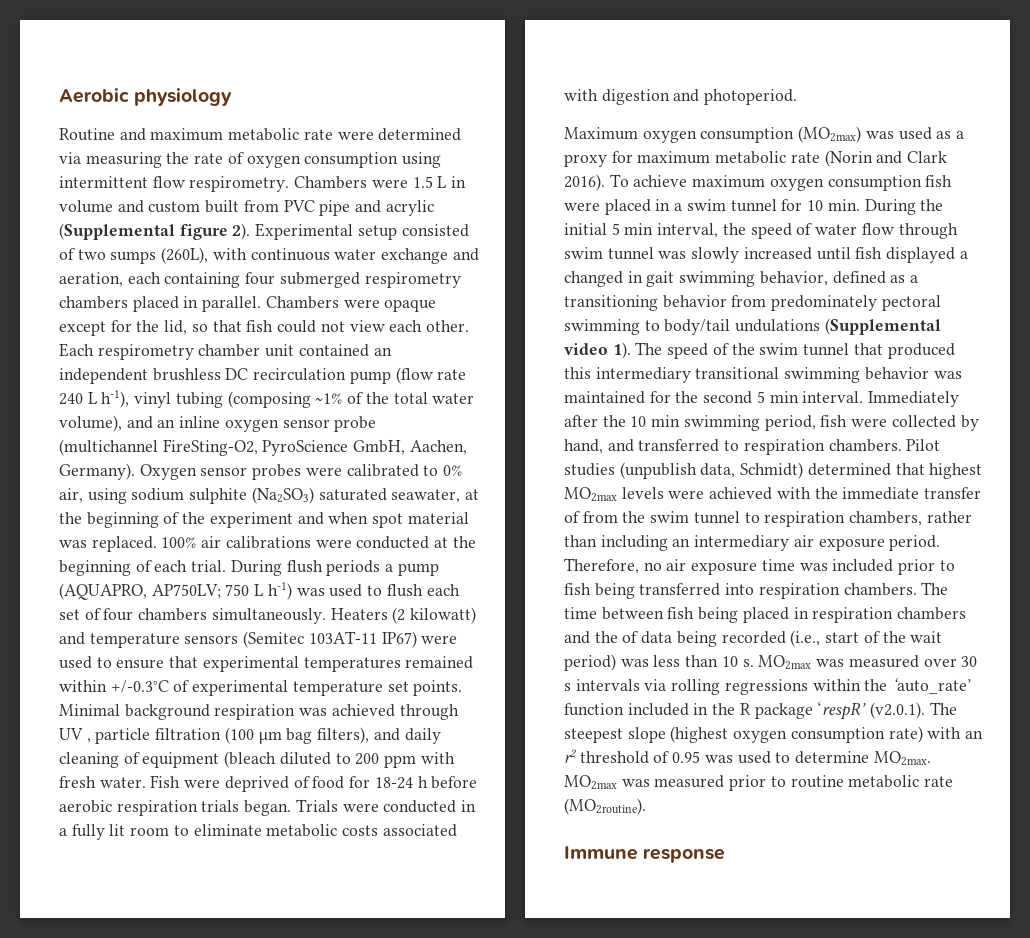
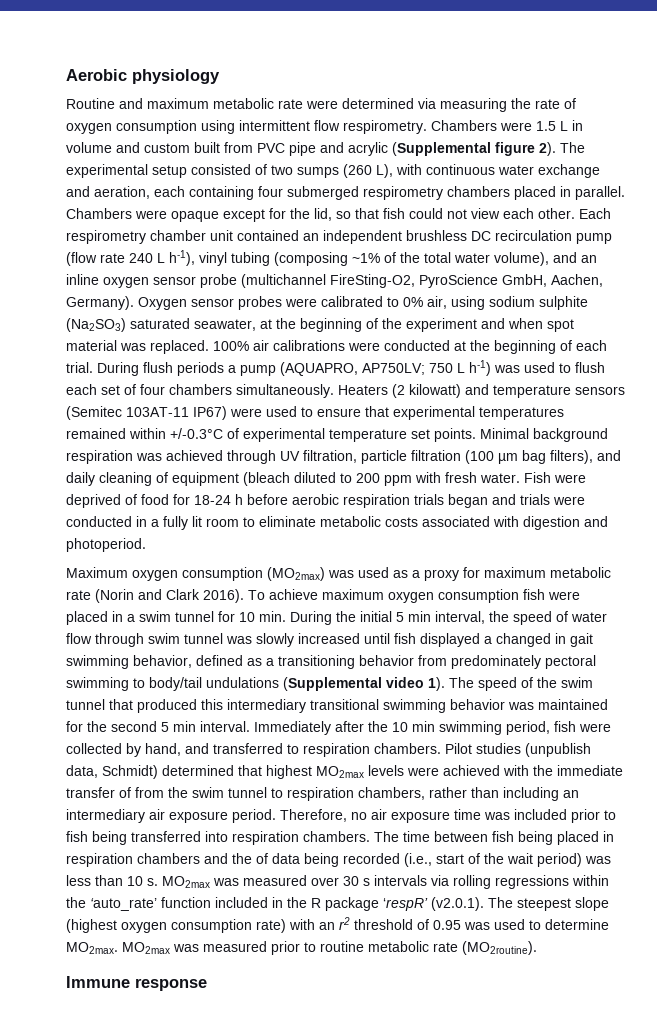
- Experimental setup consisted of two sumps (260L), with continuous water exchange and aeration, each containing four submerged respirometry chambers placed in parallel.
+ The experimental setup consisted of two sumps (260 L), with continuous water exchange and aeration, each containing four submerged respirometry chambers placed in parallel.
- Minimal background respiration was achieved through UV , particle filtration (100 µm bag filters), and daily cleaning of equipment (bleach diluted to 200 ppm with fresh water.
+ Minimal background respiration was achieved through UV filtration, particle filtration (100 µm bag filters), and daily cleaning of equipment (bleach diluted to 200 ppm with fresh water.
- Fish were deprived of food for 18-24 h before aerobic respiration trials began. Trials were conducted in a fully lit room to eliminate metabolic costs associated with digestion and photoperiod.
+ Fish were deprived of food for 18-24 h before aerobic respiration trials began and trials were conducted in a fully lit room to eliminate metabolic costs associated with digestion and photoperiod.

